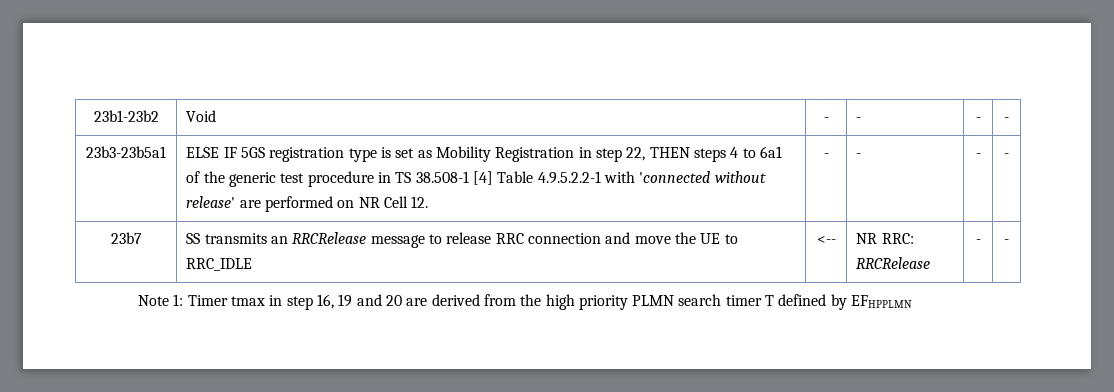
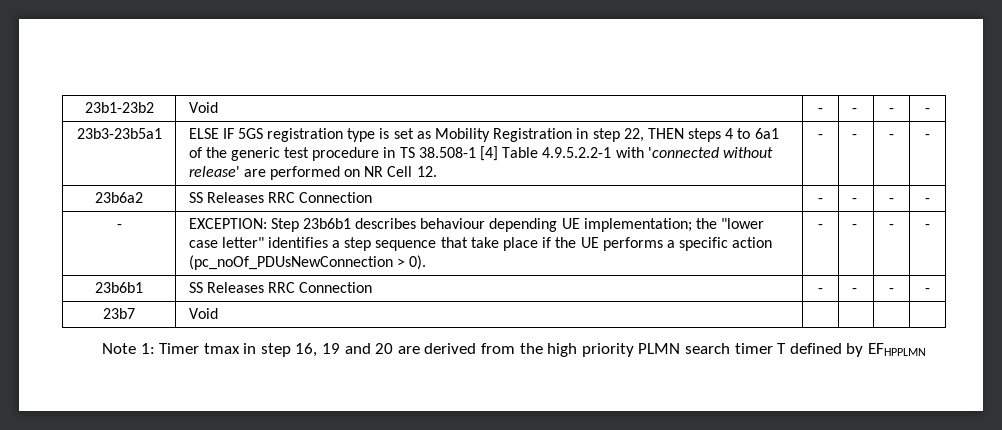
- 23b7 | SS transmits an RRCRelease message to release RRC connection and move the UE to RRC_IDLE | <-- | NR RRC: RRCRelease | - | -
+ 23b6a2 | SS Releases RRC Connection | - | - | - | -
+ - | EXCEPTION: Step 23b6b1 describes behaviour depending UE implementation; the "lower case letter" identifies a step sequence that take place if the UE performs a specific action (pc_noOf_PDUsNewConnection > 0). | - | - | - | -
+ 23b6b1 | SS Releases RRC Connection | - | - | - | -
+ 23b7 | Void | | | |

